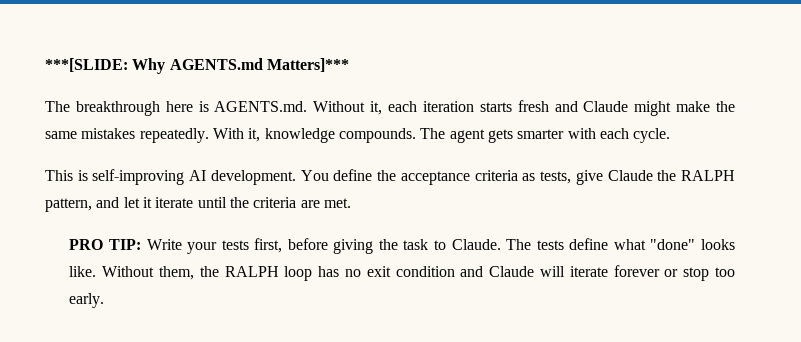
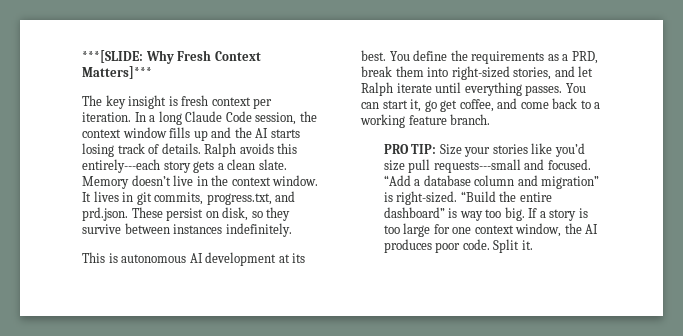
- ***[SLIDE: Why AGENTS.md Matters]***
+ ***[SLIDE: Why Fresh Context Matters]***
- The breakthrough here is AGENTS.md. Without it, each iteration starts fresh and Claude might make the same mistakes repeatedly. With it, knowledge compounds. The agent gets smarter with each cycle.
- This is self-improving AI development. You define the acceptance criteria as tests, give Claude the RALPH pattern, and let it iterate until the criteria are met.
- PRO TIP: Write your tests first, before giving the task to Claude. The tests define what "done" looks like. Without them, the RALPH loop has no exit condition and Claude will iterate forever or stop too early.
+ The key insight is fresh context per iteration. In a long Claude Code session, the context window fills up and the AI starts losing track of details. Ralph avoids this entirely---each story gets a clean slate. Memory doesn’t live in the context window. It lives in git commits, progress.txt, and prd.json. These persist on disk, so they survive between instances indefinitely.
+ This is autonomous AI development at its best. You define the requirements as a PRD, break them into right-sized stories, and let Ralph iterate until everything passes. You can start it, go get coffee, and come back to a working feature branch.
+ PRO TIP: Size your stories like you’d size pull requests---small and focused. “Add a database column and migration” is right-sized. “Build the entire dashboard” is way too big. If a story is too large for one context window, the AI produces poor code. Split it.

